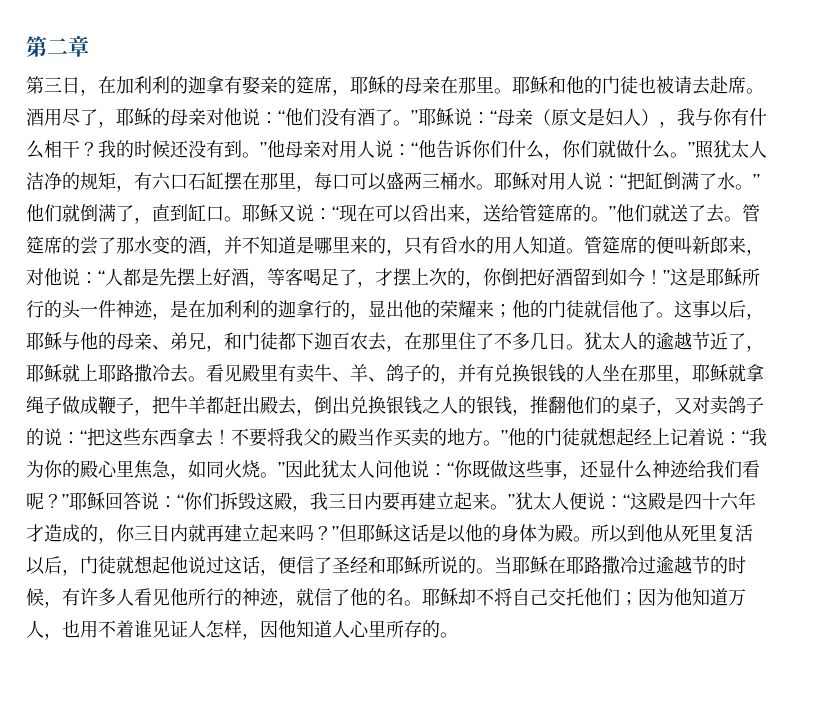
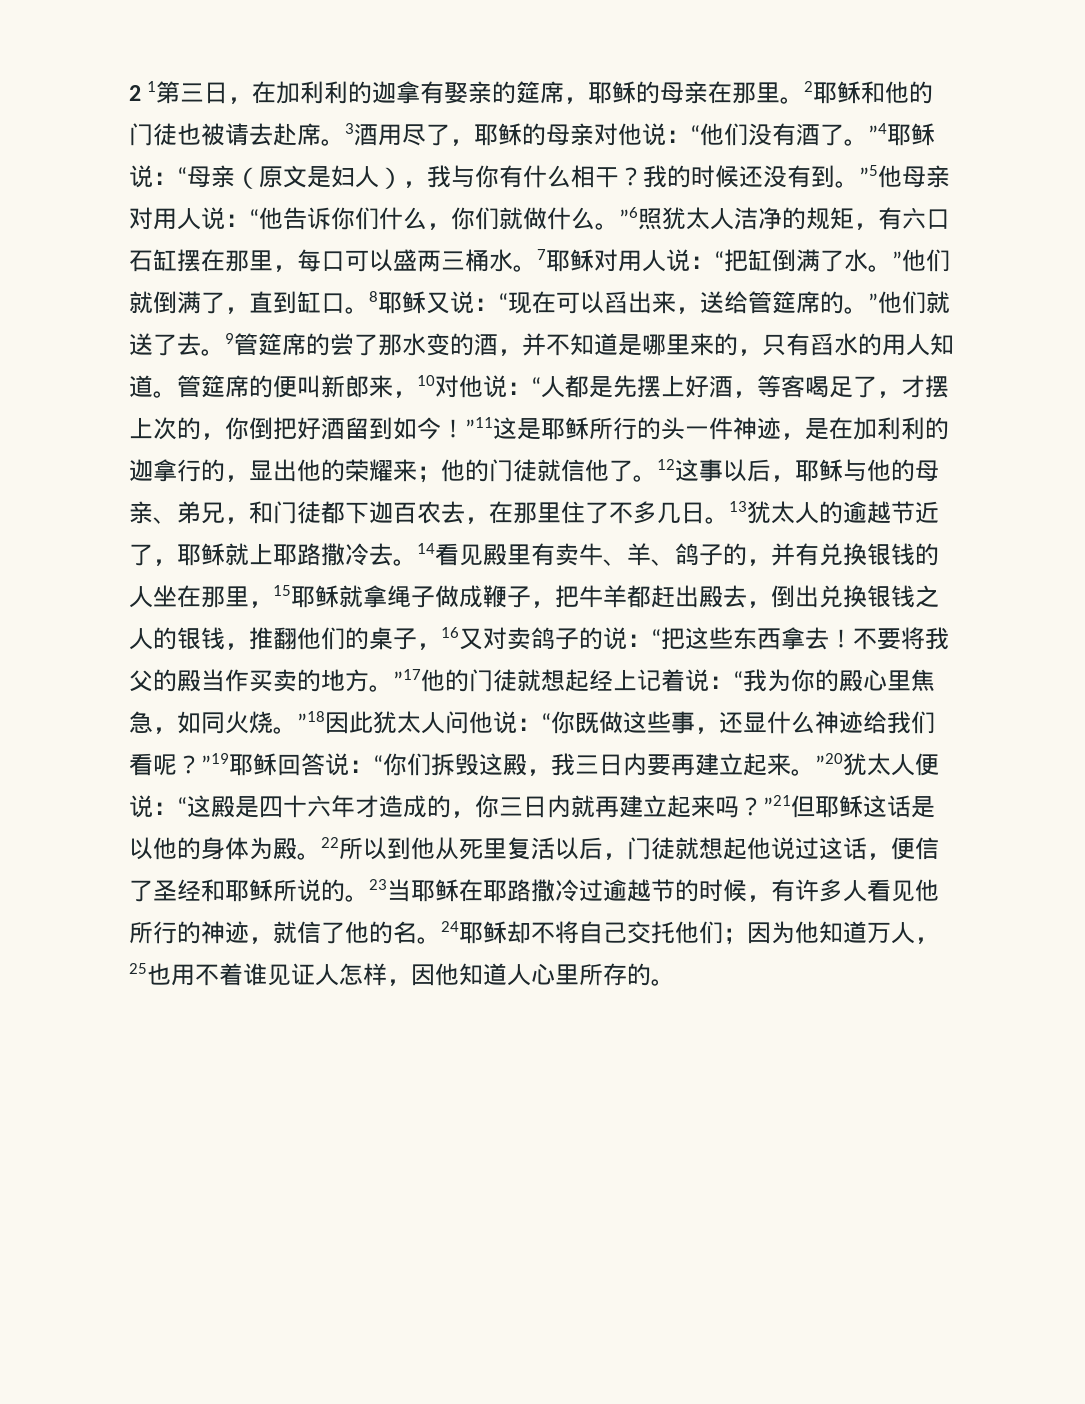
- 第二章
- 第三日，在加利利的迦拿有娶亲的筵席，耶稣的母亲在那里。
+ 2 1第三日，在加利利的迦拿有娶亲的筵席，耶稣的母亲在那里。
- 耶稣和他的门徒也被请去赴席。
+ 2耶稣和他的门徒也被请去赴席。
- 酒用尽了，耶稣的母亲对他说：“他们没有酒了。”耶稣说：“母亲（原文是妇人），我与你有什么相干？
+ 3酒用尽了，耶稣的母亲对他说：“他们没有酒了。”4耶稣说：“母亲（原文是妇人），我与你有什么相干？
- 我的时候还没有到。”他母亲对用人说：“他告诉你们什么，你们就做什么。”照犹太人洁净的规矩，有六口石缸摆在那里，每口可以盛两三桶水。
+ 我的时候还没有到。”5他母亲对用人说：“他告诉你们什么，你们就做什么。”6照犹太人洁净的规矩，有六口石缸摆在那里，每口可以盛两三桶水。
- 耶稣对用人说：“把缸倒满了水。”他们就倒满了，直到缸口。
+ 7耶稣对用人说：“把缸倒满了水。”他们就倒满了，直到缸口。
- 耶稣又说：“现在可以舀出来，送给管筵席的。”他们就送了去。
+ 8耶稣又说：“现在可以舀出来，送给管筵席的。”他们就送了去。
- 管筵席的尝了那水变的酒，并不知道是哪里来的，只有舀水的用人知道。
+ 9管筵席的尝了那水变的酒，并不知道是哪里来的，只有舀水的用人知道。
- 管筵席的便叫新郎来，对他说：“人都是先摆上好酒，等客喝足了，才摆上次的，你倒把好酒留到如今！”这是耶稣所行的头一件神迹，是在加利利的迦拿行的，显出他的荣耀来；他的门徒就信他了。
+ 管筵席的便叫新郎来，10对他说：“人都是先摆上好酒，等客喝足了，才摆上次的，你倒把好酒留到如今！”11这是耶稣所行的头一件神迹，是在加利利的迦拿行的，显出他的荣耀来；他的门徒就信他了。
- 这事以后，耶稣与他的母亲、弟兄，和门徒都下迦百农去，在那里住了不多几日。
+ 12这事以后，耶稣与他的母亲、弟兄，和门徒都下迦百农去，在那里住了不多几日。
- 犹太人的逾越节近了，耶稣就上耶路撒冷去。
+ 13犹太人的逾越节近了，耶稣就上耶路撒冷去。
- 看见殿里有卖牛、羊、鸽子的，并有兑换银钱的人坐在那里，耶稣就拿绳子做成鞭子，把牛羊都赶出殿去，倒出兑换银钱之人的银钱，推翻他们的桌子，又对卖鸽子的说：“把这些东西拿去！
+ 14看见殿里有卖牛、羊、鸽子的，并有兑换银钱的人坐在那里，15耶稣就拿绳子做成鞭子，把牛羊都赶出殿去，倒出兑换银钱之人的银钱，推翻他们的桌子，16又对卖鸽子的说：“把这些东西拿去！
- 不要将我父的殿当作买卖的地方。”他的门徒就想起经上记着说：
+ 不要将我父的殿当作买卖的地方。”17他的门徒就想起经上记着说：
- “我为你的殿心里焦急，如同火烧。”因此犹太人问他说：
+ “我为你的殿心里焦急，如同火烧。”18因此犹太人问他说：
- “你既做这些事，还显什么神迹给我们看呢？”耶稣回答说：
+ “你既做这些事，还显什么神迹给我们看呢？”19耶稣回答说：
- “你们拆毁这殿，我三日内要再建立起来。”犹太人便说：
+ “你们拆毁这殿，我三日内要再建立起来。”20犹太人便说：
- “这殿是四十六年才造成的，你三日内就再建立起来吗？”但耶稣这话是以他的身体为殿。
+ “这殿是四十六年才造成的，你三日内就再建立起来吗？”21但耶稣这话是以他的身体为殿。
- 所以到他从死里复活以后，门徒就想起他说过这话，便信了圣经和耶稣所说的。
+ 22所以到他从死里复活以后，门徒就想起他说过这话，便信了圣经和耶稣所说的。
- 当耶稣在耶路撒冷过逾越节的时候，有许多人看见他所行的神迹，就信了他的名。
+ 23当耶稣在耶路撒冷过逾越节的时候，有许多人看见他所行的神迹，就信了他的名。
- 耶稣却不将自己交托他们；因为他知道万人，也用不着谁见证人怎样，因他知道人心里所存的。
+ 24耶稣却不将自己交托他们；因为他知道万人，25也用不着谁见证人怎样，因他知道人心里所存的。

